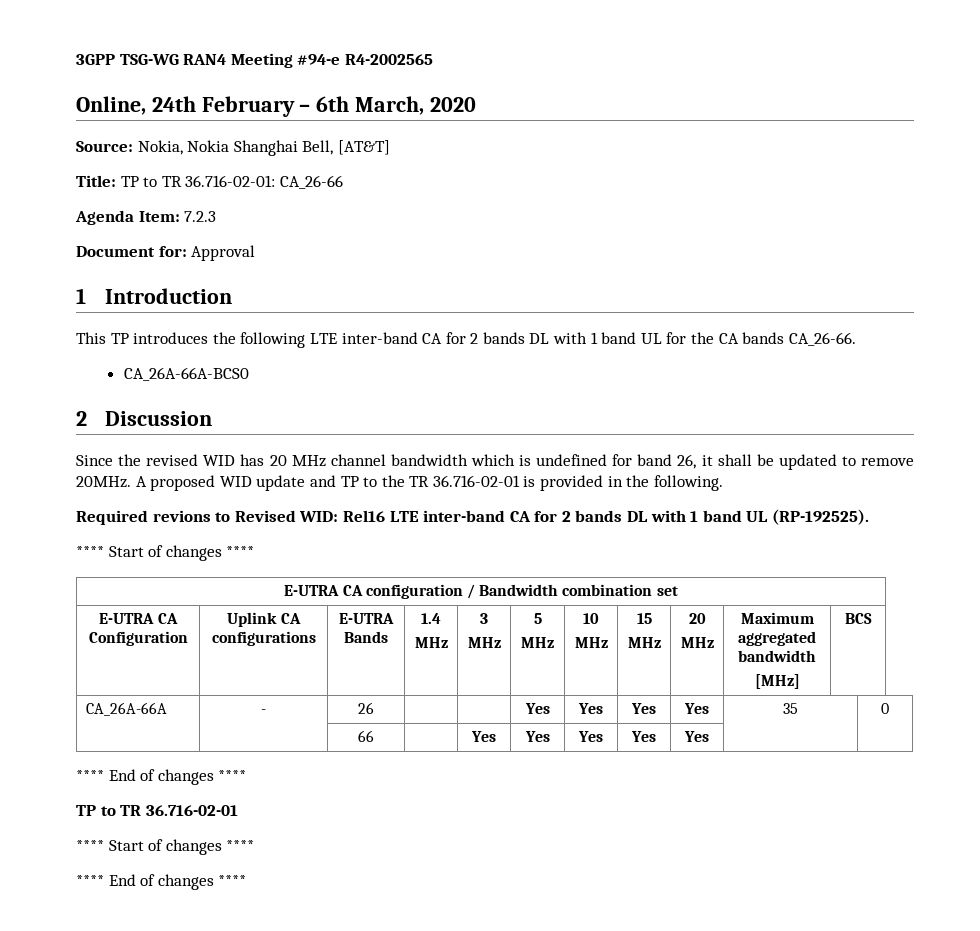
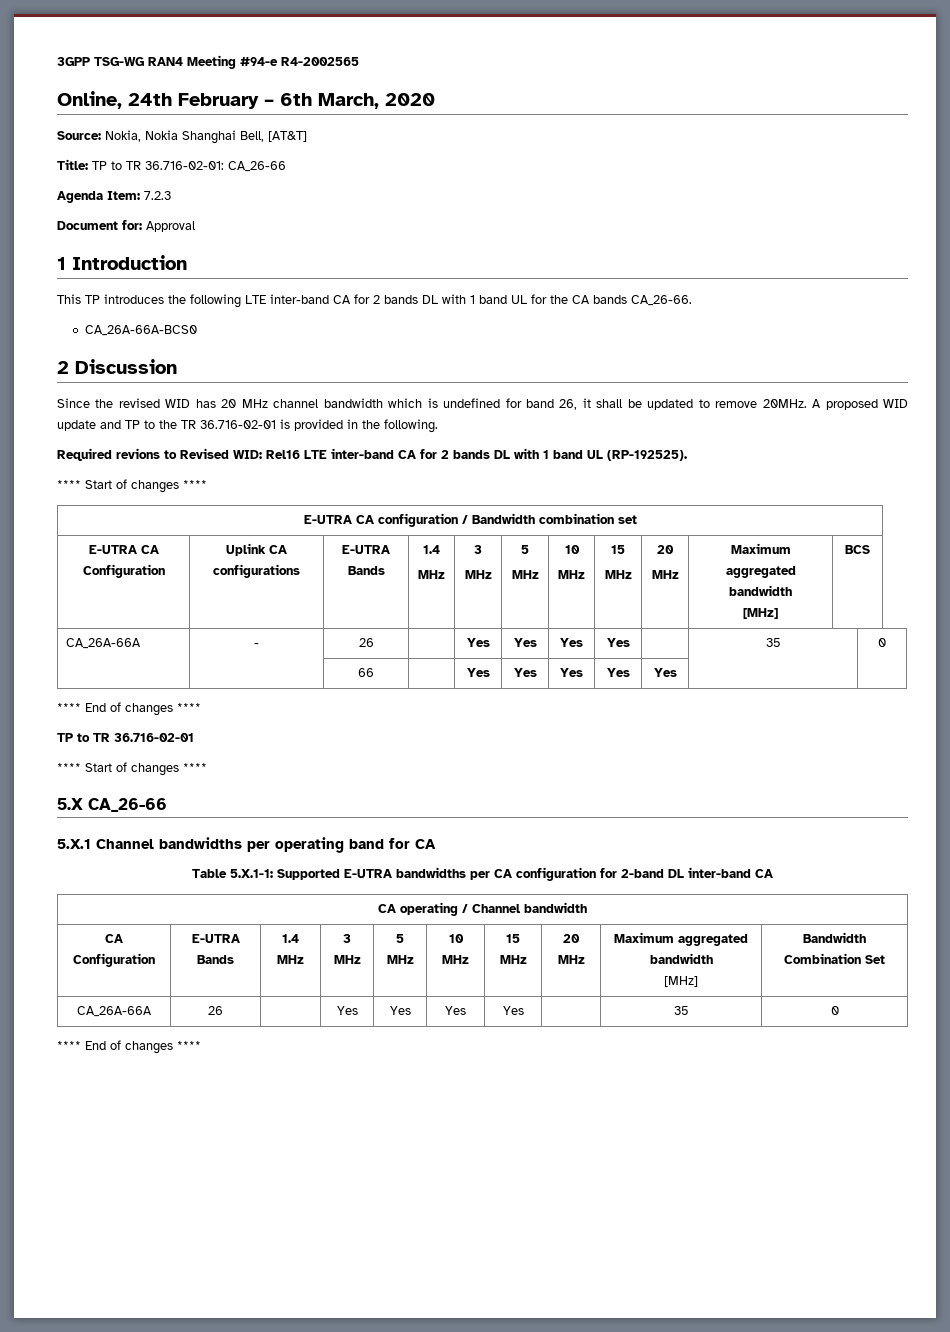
- CA_26A-66A | - | 26 | | | Yes | Yes | Yes | Yes | 35 | 0
+ CA_26A-66A | - | 26 | | Yes | Yes | Yes | Yes | | 35 | 0
+ 5.X CA_26-66
+ 5.X.1 Channel bandwidths per operating band for CA
+ Table 5.X.1-1: Supported E-UTRA bandwidths per CA configuration for 2-band DL inter-band CA
+ CA operating / Channel bandwidth
+ CA Configuration | E-UTRA Bands | 1.4 MHz | 3 MHz | 5 MHz | 10 MHz | 15 MHz | 20 MHz | Maximum aggregated bandwidth
+ [MHz] | Bandwidth Combination Set
+ CA_26A-66A | 26 | | Yes | Yes | Yes | Yes | | 35 | 0

